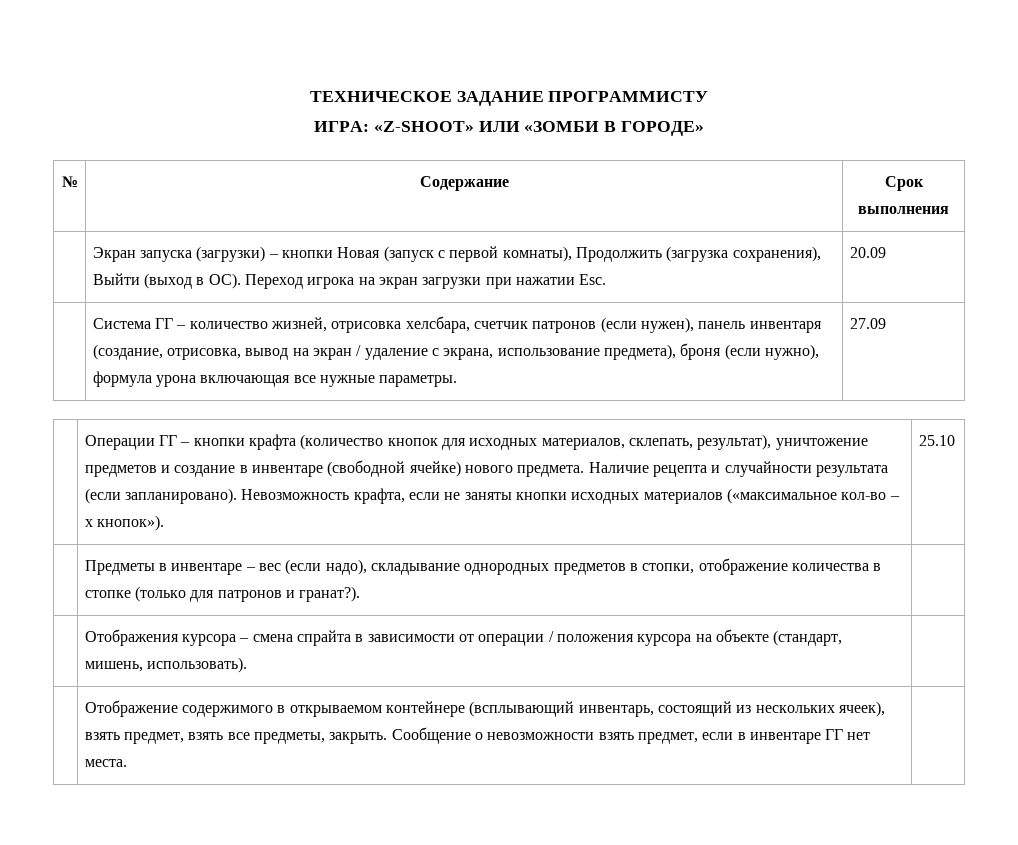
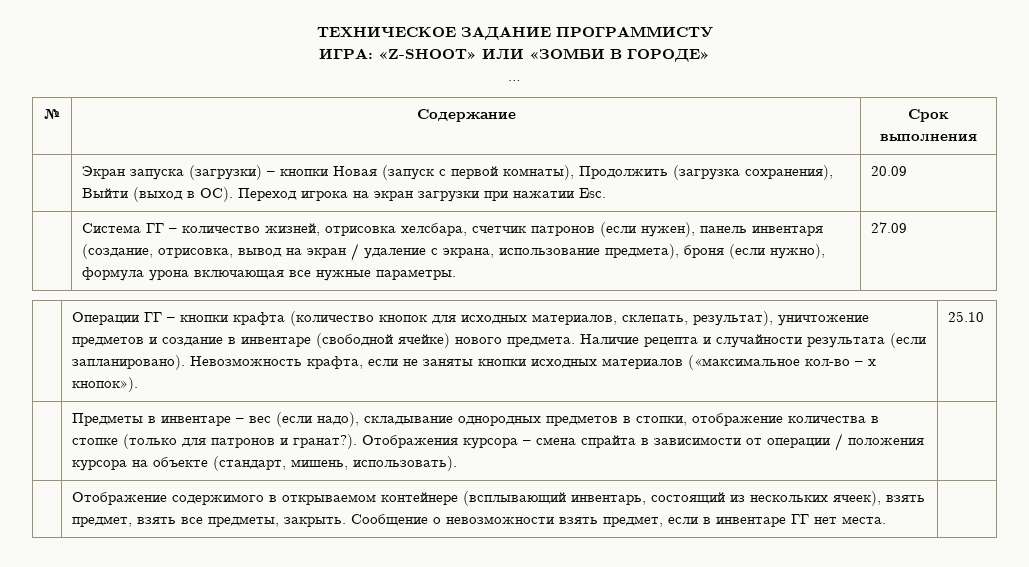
+ …
- | Предметы в инвентаре – вес (если надо), складывание однородных предметов в стопки, отображение количества в стопке (только для патронов и гранат?). |
- | Отображения курсора – смена спрайта в зависимости от операции / положения курсора на объекте (стандарт, мишень, использовать). |
+ | Предметы в инвентаре – вес (если надо), складывание однородных предметов в стопки, отображение количества в стопке (только для патронов и гранат?). Отображения курсора – смена спрайта в зависимости от операции / положения курсора на объекте (стандарт, мишень, использовать). |

